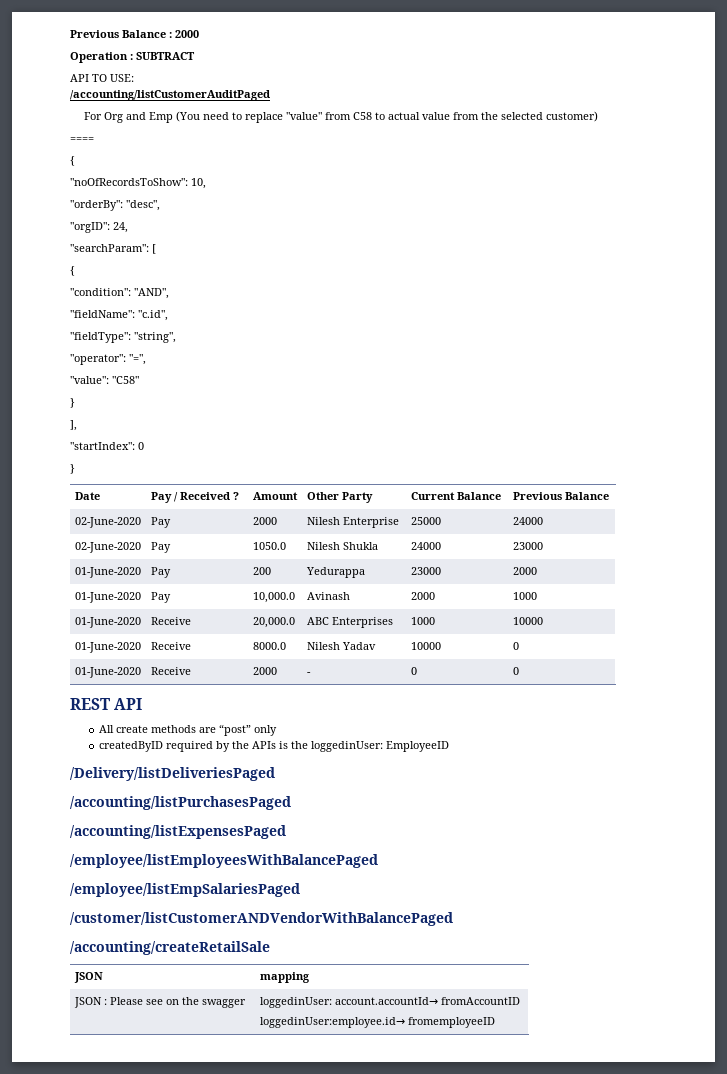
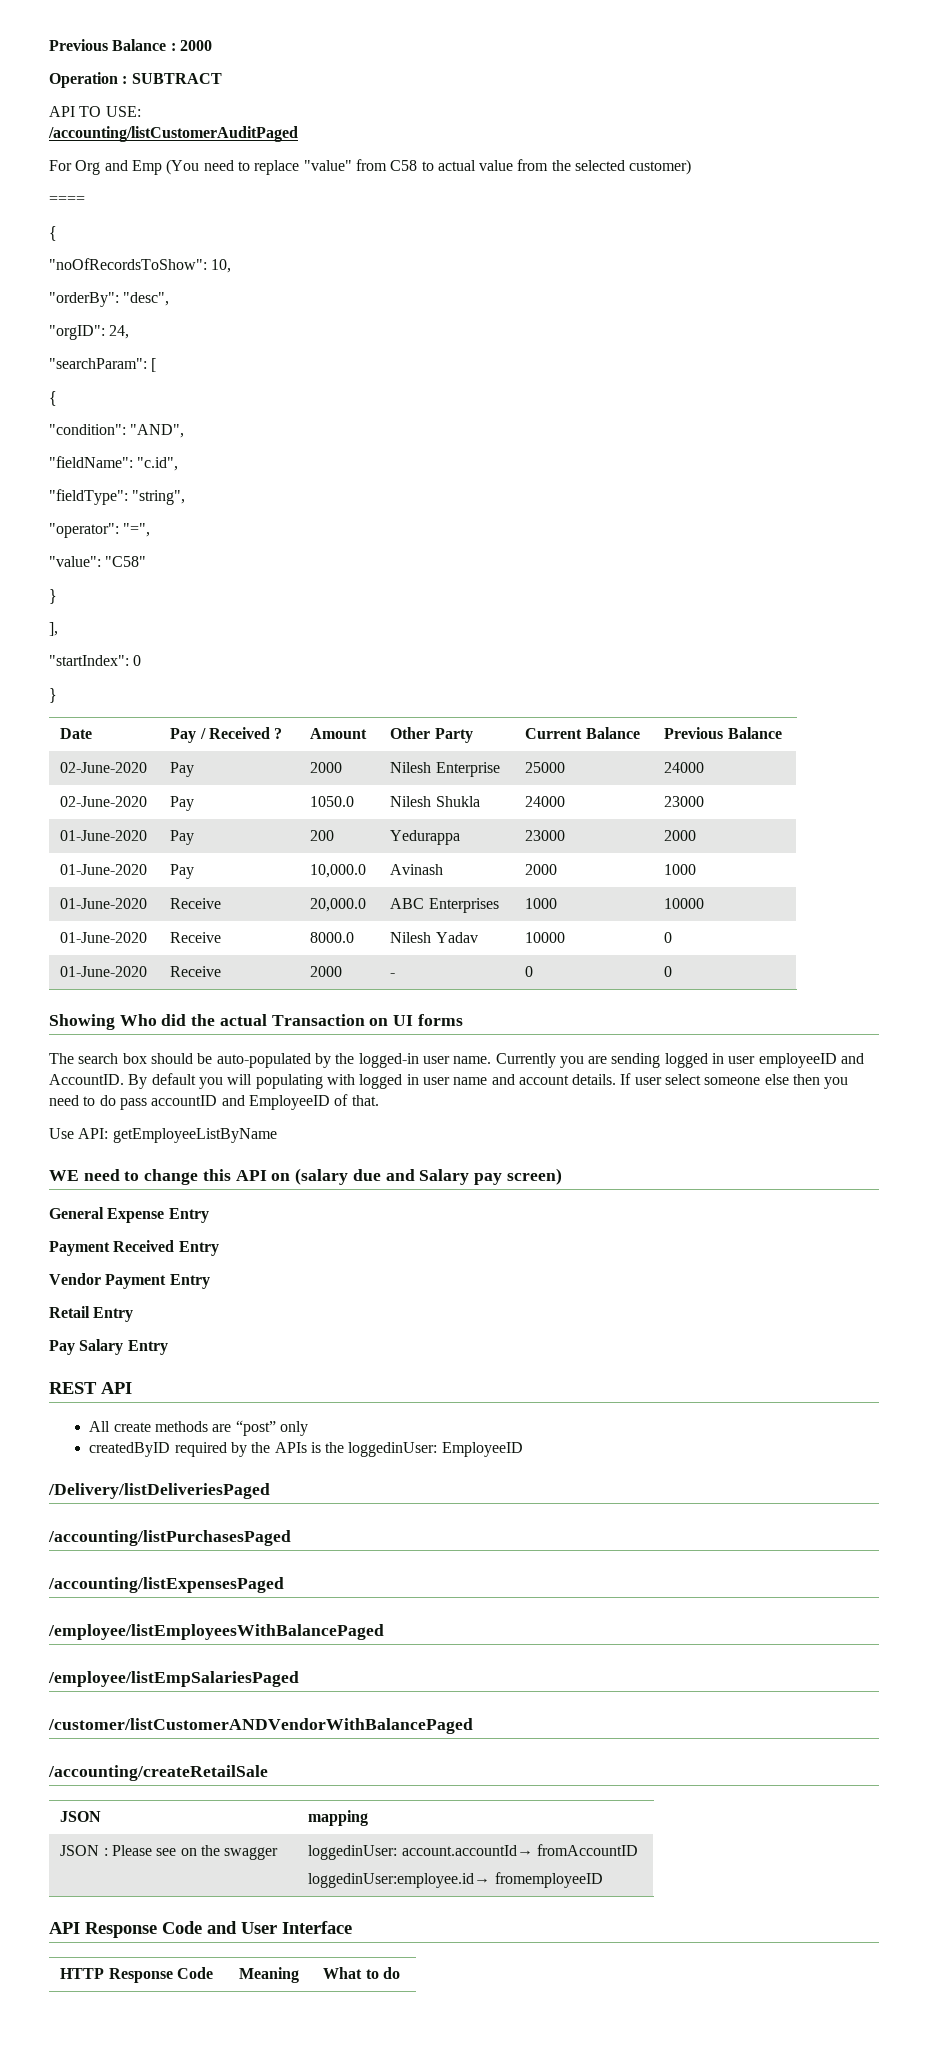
+ Showing Who did the actual Transaction on UI forms
+ The search box should be auto-populated by the logged-in user name. Currently you are sending logged in user employeeID and AccountID. By default you will populating with logged in user name and account details. If user select someone else then you need to do pass accountID and EmployeeID of that.
+ Use API: getEmployeeListByName
+ WE need to change this API on (salary due and Salary pay screen)
+ General Expense Entry
+ Payment Received Entry
+ Vendor Payment Entry
+ Retail Entry
+ Pay Salary Entry
+ API Response Code and User Interface
+ HTTP Response Code | Meaning | What to do

